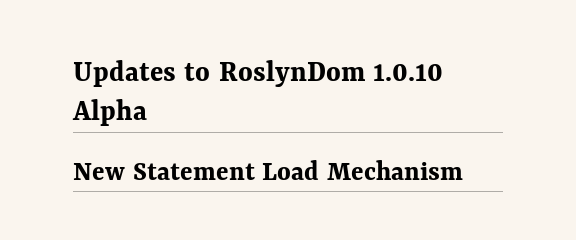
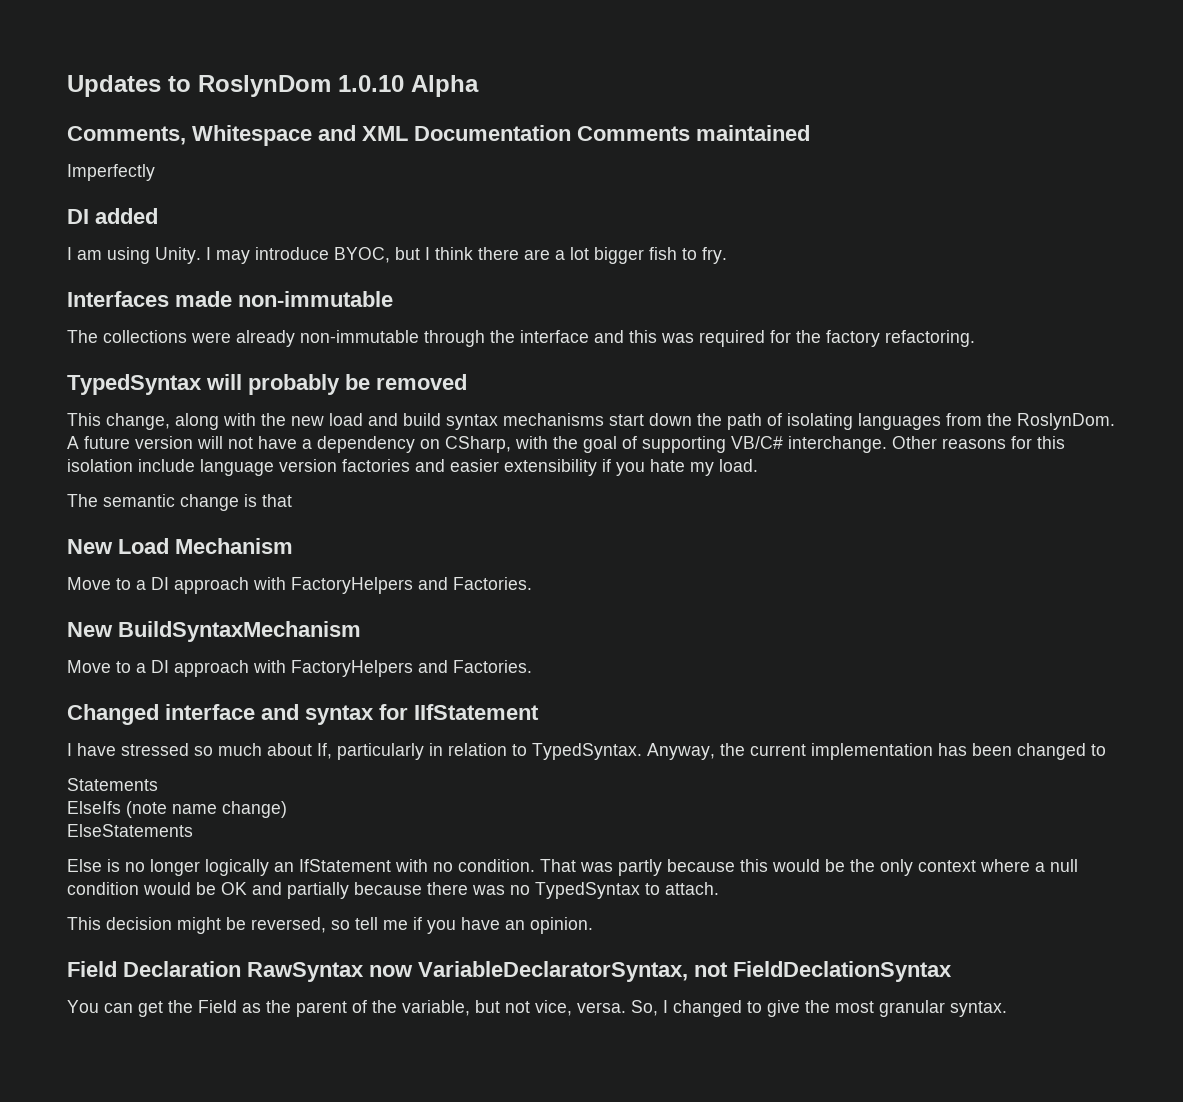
- New Statement Load Mechanism
+ Comments, Whitespace and XML Documentation Comments maintained
+ Imperfectly
+ DI added
+ I am using Unity. I may introduce BYOC, but I think there are a lot bigger fish to fry.
+ Interfaces made non-immutable
+ The collections were already non-immutable through the interface and this was required for the factory refactoring.
+ TypedSyntax will probably be removed
+ This change, along with the new load and build syntax mechanisms start down the path of isolating languages from the RoslynDom. A future version will not have a dependency on CSharp, with the goal of supporting VB/C# interchange. Other reasons for this isolation include language version factories and easier extensibility if you hate my load.
+ The semantic change is that
+ New Load Mechanism
+ Move to a DI approach with FactoryHelpers and Factories.
+ New BuildSyntaxMechanism
+ Move to a DI approach with FactoryHelpers and Factories.
+ Changed interface and syntax for IIfStatement
+ I have stressed so much about If, particularly in relation to TypedSyntax. Anyway, the current implementation has been changed to
+ Statements
+ ElseIfs (note name change)
+ ElseStatements
+ Else is no longer logically an IfStatement with no condition. That was partly because this would be the only context where a null condition would be OK and partially because there was no TypedSyntax to attach.
+ This decision might be reversed, so tell me if you have an opinion.
+ Field Declaration RawSyntax now VariableDeclaratorSyntax, not FieldDeclationSyntax
+ You can get the Field as the parent of the variable, but not vice, versa. So, I changed to give the most granular syntax.

